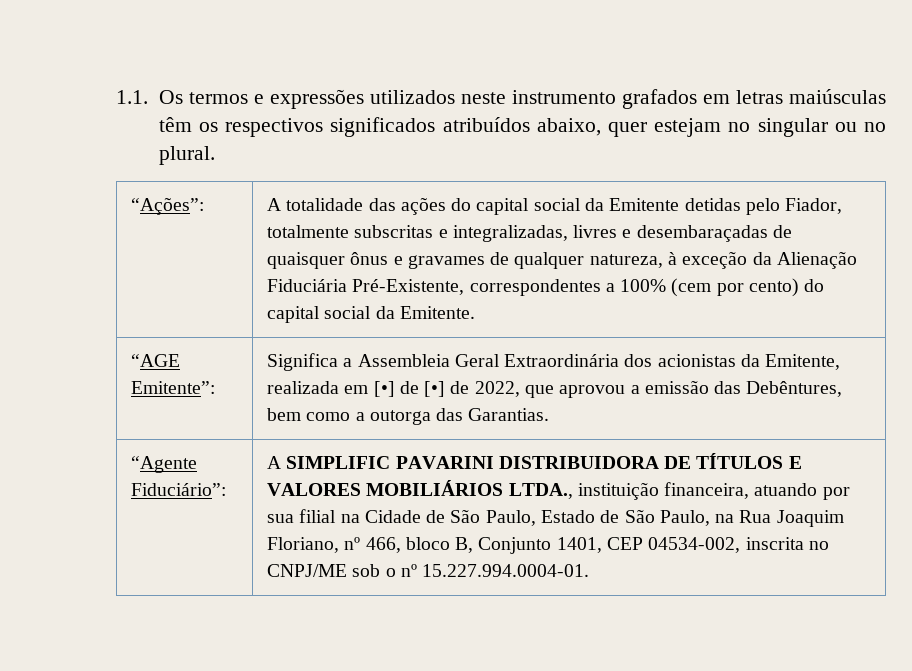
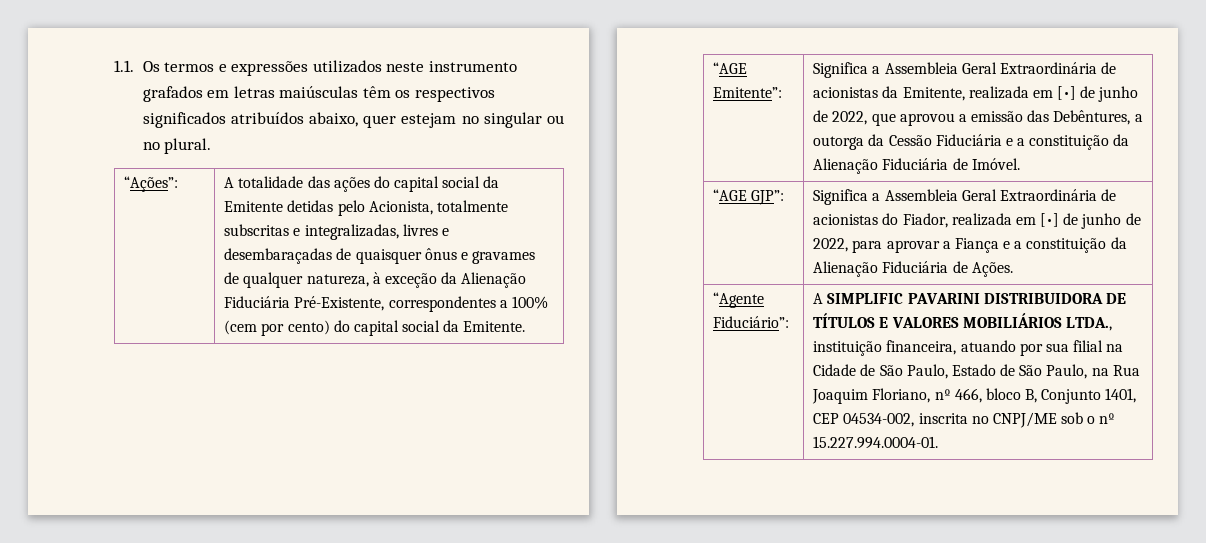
- A totalidade das ações do capital social da Emitente detidas pelo Fiador, totalmente subscritas e integralizadas, livres e desembaraçadas de quaisquer ônus e gravames de qualquer natureza, à exceção da Alienação Fiduciária Pré-Existente, correspondentes a 100% (cem por cento) do capital social da Emitente.
+ A totalidade das ações do capital social da Emitente detidas pelo Acionista, totalmente subscritas e integralizadas, livres e desembaraçadas de quaisquer ônus e gravames de qualquer natureza, à exceção da Alienação Fiduciária Pré-Existente, correspondentes a 100% (cem por cento) do capital social da Emitente.
- “AGE Emitente”: | Significa a Assembleia Geral Extraordinária dos acionistas da Emitente, realizada em [•] de [•] de 2022, que aprovou a emissão das Debêntures, bem como a outorga das Garantias.
+ “AGE Emitente”: | Significa a Assembleia Geral Extraordinária de acionistas da Emitente, realizada em [•] de junho de 2022, que aprovou a emissão das Debêntures, a outorga da Cessão Fiduciária e a constituição da Alienação Fiduciária de Imóvel.
+ “AGE GJP”: | Significa a Assembleia Geral Extraordinária de acionistas do Fiador, realizada em [•] de junho de 2022, para aprovar a Fiança e a constituição da Alienação Fiduciária de Ações.

